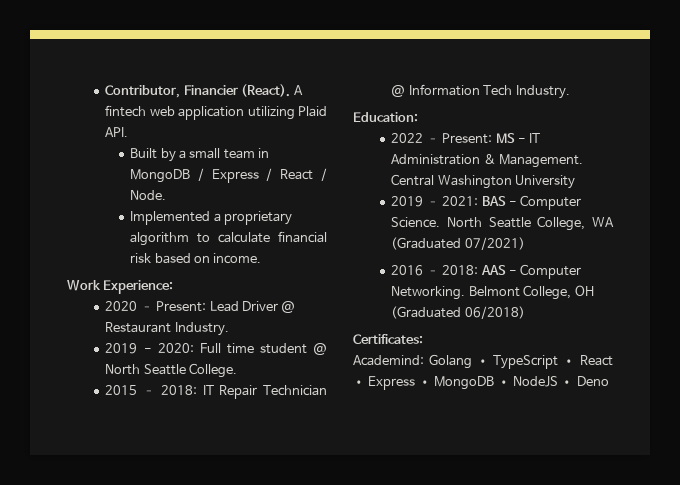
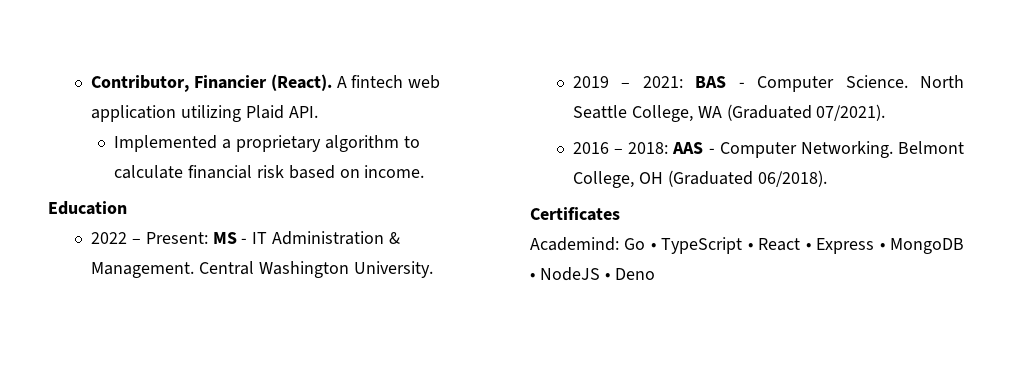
- Built by a small team in MongoDB / Express / React / Node.
- Work Experience:
- 2020 – Present: Lead Driver @ Restaurant Industry.
- 2019 - 2020: Full time student @ North Seattle College.
- 2015 – 2018: IT Repair Technician @ Information Tech Industry.
- Education:
+ Education
- Central Washington University
+ Central Washington University.
- North Seattle College, WA (Graduated 07/2021)
+ North Seattle College, WA (Graduated 07/2021).
- Belmont College, OH (Graduated 06/2018)
- Certificates:
+ Belmont College, OH (Graduated 06/2018).
+ Certificates
- Academind: Golang • TypeScript • React • Express • MongoDB • NodeJS • Deno
+ Academind: Go • TypeScript • React • Express • MongoDB • NodeJS • Deno

